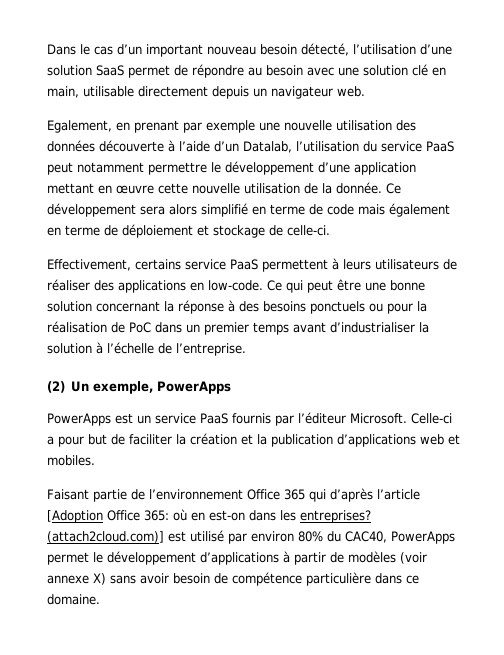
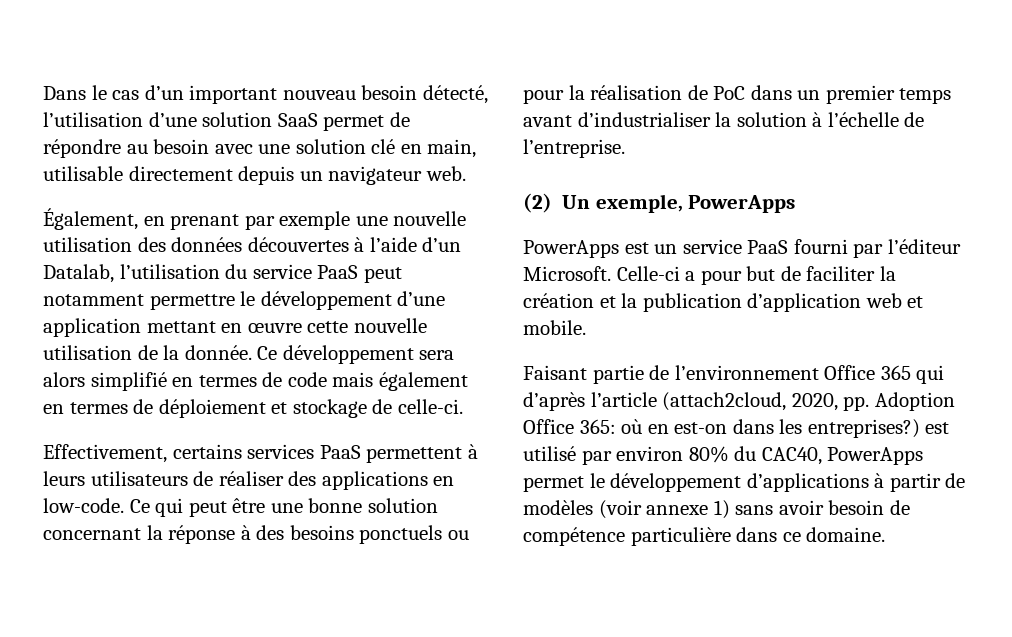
- Egalement, en prenant par exemple une nouvelle utilisation des données découverte à l’aide d’un Datalab, l’utilisation du service PaaS peut notamment permettre le développement d’une application mettant en œuvre cette nouvelle utilisation de la donnée.
+ Également, en prenant par exemple une nouvelle utilisation des données découvertes à l’aide d’un Datalab, l’utilisation du service PaaS peut notamment permettre le développement d’une application mettant en œuvre cette nouvelle utilisation de la donnée.
- Ce développement sera alors simplifié en terme de code mais également en terme de déploiement et stockage de celle-ci.
+ Ce développement sera alors simplifié en termes de code mais également en termes de déploiement et stockage de celle-ci.
- Effectivement, certains service PaaS permettent à leurs utilisateurs de réaliser des applications en low-code.
+ Effectivement, certains services PaaS permettent à leurs utilisateurs de réaliser des applications en low-code.
- PowerApps est un service PaaS fournis par l’éditeur Microsoft.
+ PowerApps est un service PaaS fourni par l’éditeur Microsoft.
- Celle-ci a pour but de faciliter la création et la publication d’applications web et mobiles.
+ Celle-ci a pour but de faciliter la création et la publication d’application web et mobile.
- Faisant partie de l’environnement Office 365 qui d’après l’article [Adoption Office 365: où en est-on dans les entreprises? (attach2cloud.com)] est utilisé par environ 80% du CAC40, PowerApps permet le développement d’applications à partir de modèles (voir annexe X) sans avoir besoin de compétence particulière dans ce domaine.
+ Faisant partie de l’environnement Office 365 qui d’après l’article (attach2cloud, 2020, pp. Adoption Office 365: où en est-on dans les entreprises?) est utilisé par environ 80% du CAC40, PowerApps permet le développement d’applications à partir de modèles (voir annexe 1) sans avoir besoin de compétence particulière dans ce domaine.

